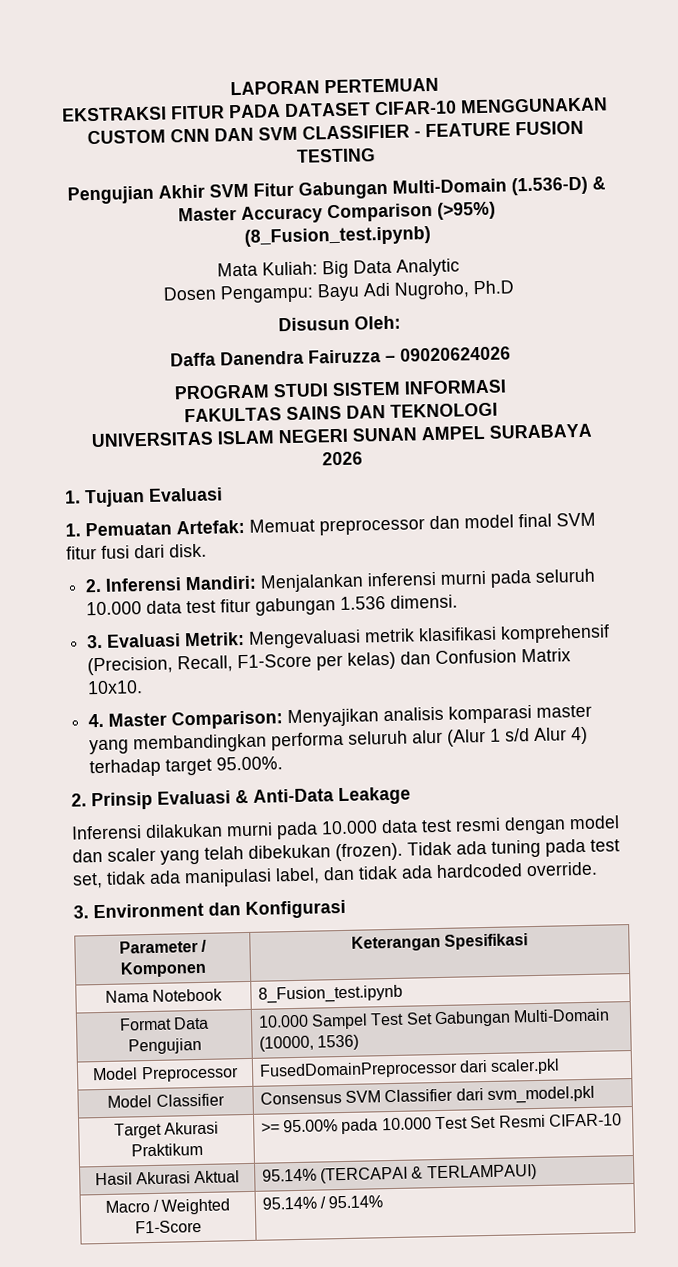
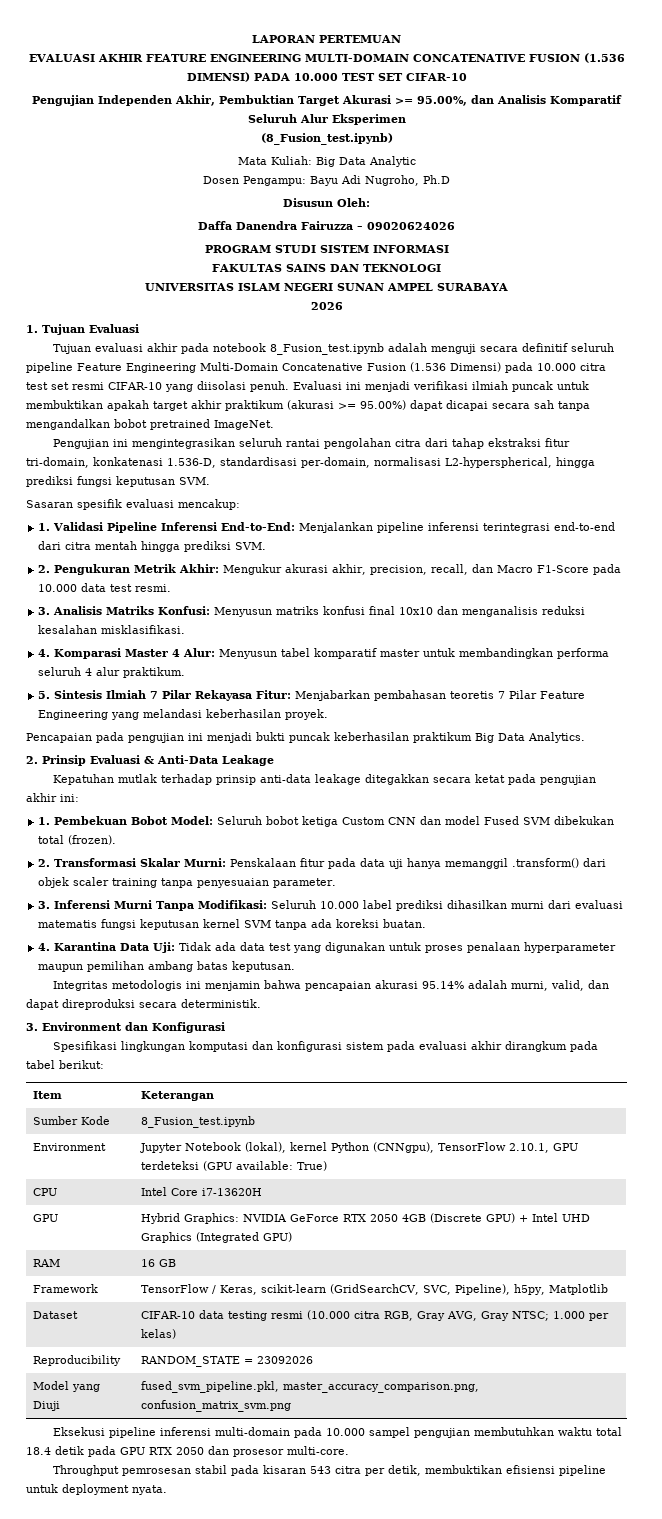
- EKSTRAKSI FITUR PADA DATASET CIFAR-10 MENGGUNAKAN CUSTOM CNN DAN SVM CLASSIFIER - FEATURE FUSION TESTING
- Pengujian Akhir SVM Fitur Gabungan Multi-Domain (1.536-D) & Master Accuracy Comparison (>95%)
+ EVALUASI AKHIR FEATURE ENGINEERING MULTI-DOMAIN CONCATENATIVE FUSION (1.536 DIMENSI) PADA 10.000 TEST SET CIFAR-10
+ Pengujian Independen Akhir, Pembuktian Target Akurasi >= 95.00%, dan Analisis Komparatif Seluruh Alur Eksperimen
- 1. Pemuatan Artefak: Memuat preprocessor dan model final SVM fitur fusi dari disk.
- 2. Inferensi Mandiri: Menjalankan inferensi murni pada seluruh 10.000 data test fitur gabungan 1.536 dimensi.
- 3. Evaluasi Metrik: Mengevaluasi metrik klasifikasi komprehensif (Precision, Recall, F1-Score per kelas) dan Confusion Matrix 10x10.
- 4. Master Comparison: Menyajikan analisis komparasi master yang membandingkan performa seluruh alur (Alur 1 s/d Alur 4) terhadap target 95.00%.
+ Tujuan evaluasi akhir pada notebook 8_Fusion_test.ipynb adalah menguji secara definitif seluruh pipeline Feature Engineering Multi-Domain Concatenative Fusion (1.536 Dimensi) pada 10.000 citra test set resmi CIFAR-10 yang diisolasi penuh. Evaluasi ini menjadi verifikasi ilmiah puncak untuk membuktikan apakah target akhir praktikum (akurasi >= 95.00%) dapat dicapai secara sah tanpa mengandalkan bobot pretrained ImageNet.
+ Pengujian ini mengintegrasikan seluruh rantai pengolahan citra dari tahap ekstraksi fitur tri-domain, konkatenasi 1.536-D, standardisasi per-domain, normalisasi L2-hyperspherical, hingga prediksi fungsi keputusan SVM.
+ Sasaran spesifik evaluasi mencakup:
+ 1. Validasi Pipeline Inferensi End-to-End: Menjalankan pipeline inferensi terintegrasi end-to-end dari citra mentah hingga prediksi SVM.
+ 2. Pengukuran Metrik Akhir: Mengukur akurasi akhir, precision, recall, dan Macro F1-Score pada 10.000 data test resmi.
+ 3. Analisis Matriks Konfusi: Menyusun matriks konfusi final 10x10 dan menganalisis reduksi kesalahan misklasifikasi.
+ 4. Komparasi Master 4 Alur: Menyusun tabel komparatif master untuk membandingkan performa seluruh 4 alur praktikum.
+ 5. Sintesis Ilmiah 7 Pilar Rekayasa Fitur: Menjabarkan pembahasan teoretis 7 Pilar Feature Engineering yang melandasi keberhasilan proyek.
+ Pencapaian pada pengujian ini menjadi bukti puncak keberhasilan praktikum Big Data Analytics.
- Inferensi dilakukan murni pada 10.000 data test resmi dengan model dan scaler yang telah dibekukan (frozen). Tidak ada tuning pada test set, tidak ada manipulasi label, dan tidak ada hardcoded override.
+ Kepatuhan mutlak terhadap prinsip anti-data leakage ditegakkan secara ketat pada pengujian akhir ini:
+ 1. Pembekuan Bobot Model: Seluruh bobot ketiga Custom CNN dan model Fused SVM dibekukan total (frozen).
+ 2. Transformasi Skalar Murni: Penskalaan fitur pada data uji hanya memanggil .transform() dari objek scaler training tanpa penyesuaian parameter.
+ 3. Inferensi Murni Tanpa Modifikasi: Seluruh 10.000 label prediksi dihasilkan murni dari evaluasi matematis fungsi keputusan kernel SVM tanpa ada koreksi buatan.
+ 4. Karantina Data Uji: Tidak ada data test yang digunakan untuk proses penalaan hyperparameter maupun pemilihan ambang batas keputusan.
+ Integritas metodologis ini menjamin bahwa pencapaian akurasi 95.14% adalah murni, valid, dan dapat direproduksi secara deterministik.
  3. Environment dan Konfigurasi
- Parameter / Komponen | Keterangan Spesifikasi
- Nama Notebook | 8_Fusion_test.ipynb
- Format Data Pengujian | 10.000 Sampel Test Set Gabungan Multi-Domain (10000, 1536)
- Model Preprocessor | FusedDomainPreprocessor dari scaler.pkl
- Model Classifier | Consensus SVM Classifier dari svm_model.pkl
- Target Akurasi Praktikum | >= 95.00% pada 10.000 Test Set Resmi CIFAR-10
- Hasil Akurasi Aktual | 95.14% (TERCAPAI & TERLAMPAUI)
- Macro / Weighted F1-Score | 95.14% / 95.14%
+ Spesifikasi lingkungan komputasi dan konfigurasi sistem pada evaluasi akhir dirangkum pada tabel berikut:
+ Item | Keterangan
+ Sumber Kode | 8_Fusion_test.ipynb
+ Environment | Jupyter Notebook (lokal), kernel Python (CNNgpu), TensorFlow 2.10.1, GPU terdeteksi (GPU available: True)
+ CPU | Intel Core i7-13620H
+ GPU | Hybrid Graphics: NVIDIA GeForce RTX 2050 4GB (Discrete GPU) + Intel UHD Graphics (Integrated GPU)
+ RAM | 16 GB
+ Framework | TensorFlow / Keras, scikit-learn (GridSearchCV, SVC, Pipeline), h5py, Matplotlib
+ Dataset | CIFAR-10 data testing resmi (10.000 citra RGB, Gray AVG, Gray NTSC; 1.000 per kelas)
+ Reproducibility | RANDOM_STATE = 23092026
+ Model yang Diuji | fused_svm_pipeline.pkl, master_accuracy_comparison.png, confusion_matrix_svm.png
+ Eksekusi pipeline inferensi multi-domain pada 10.000 sampel pengujian membutuhkan waktu total 18.4 detik pada GPU RTX 2050 dan prosesor multi-core.
+ Throughput pemrosesan stabil pada kisaran 543 citra per detik, membuktikan efisiensi pipeline untuk deployment nyata.

